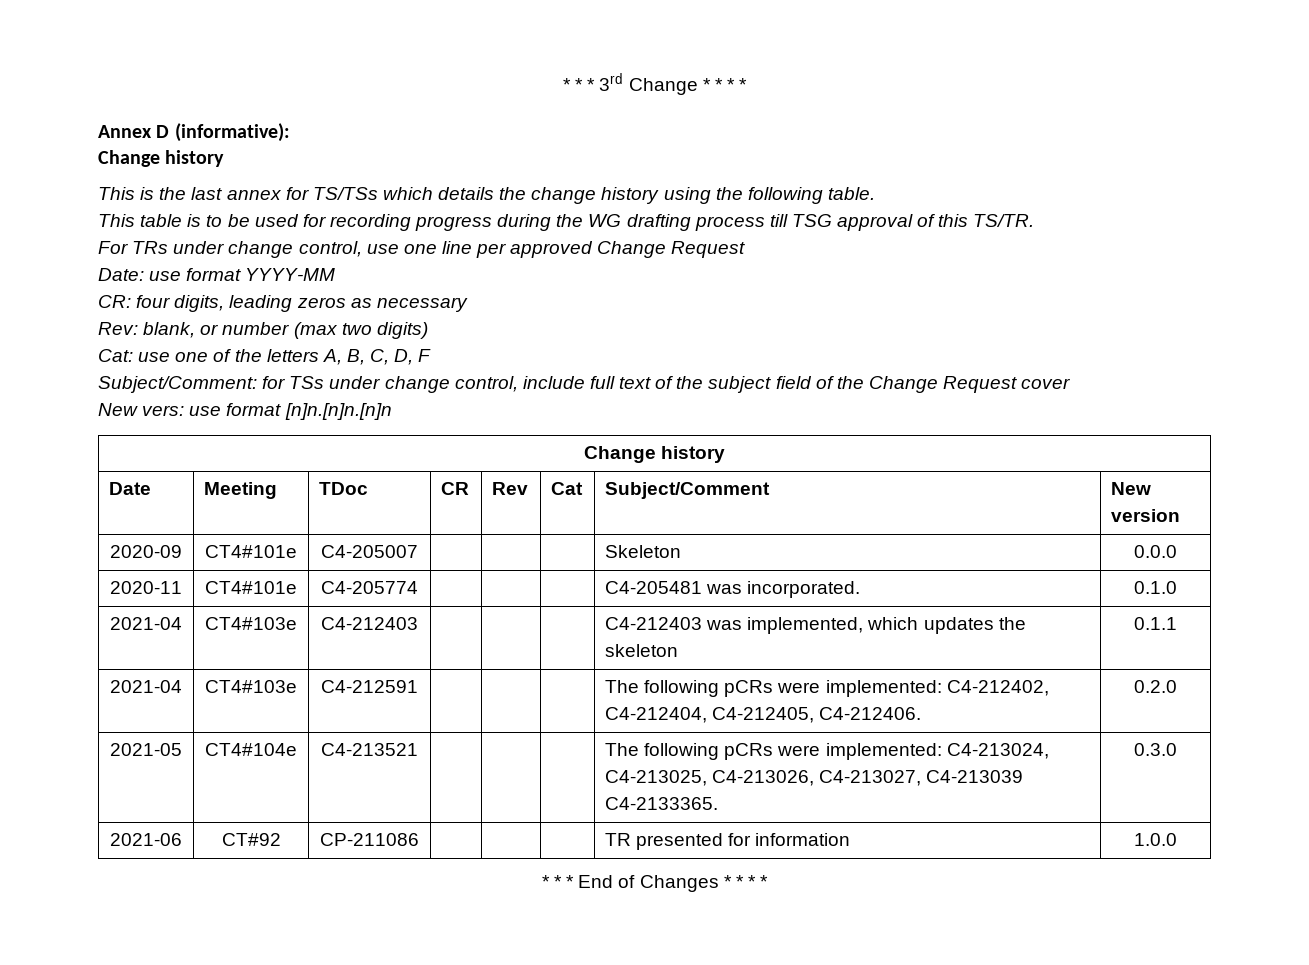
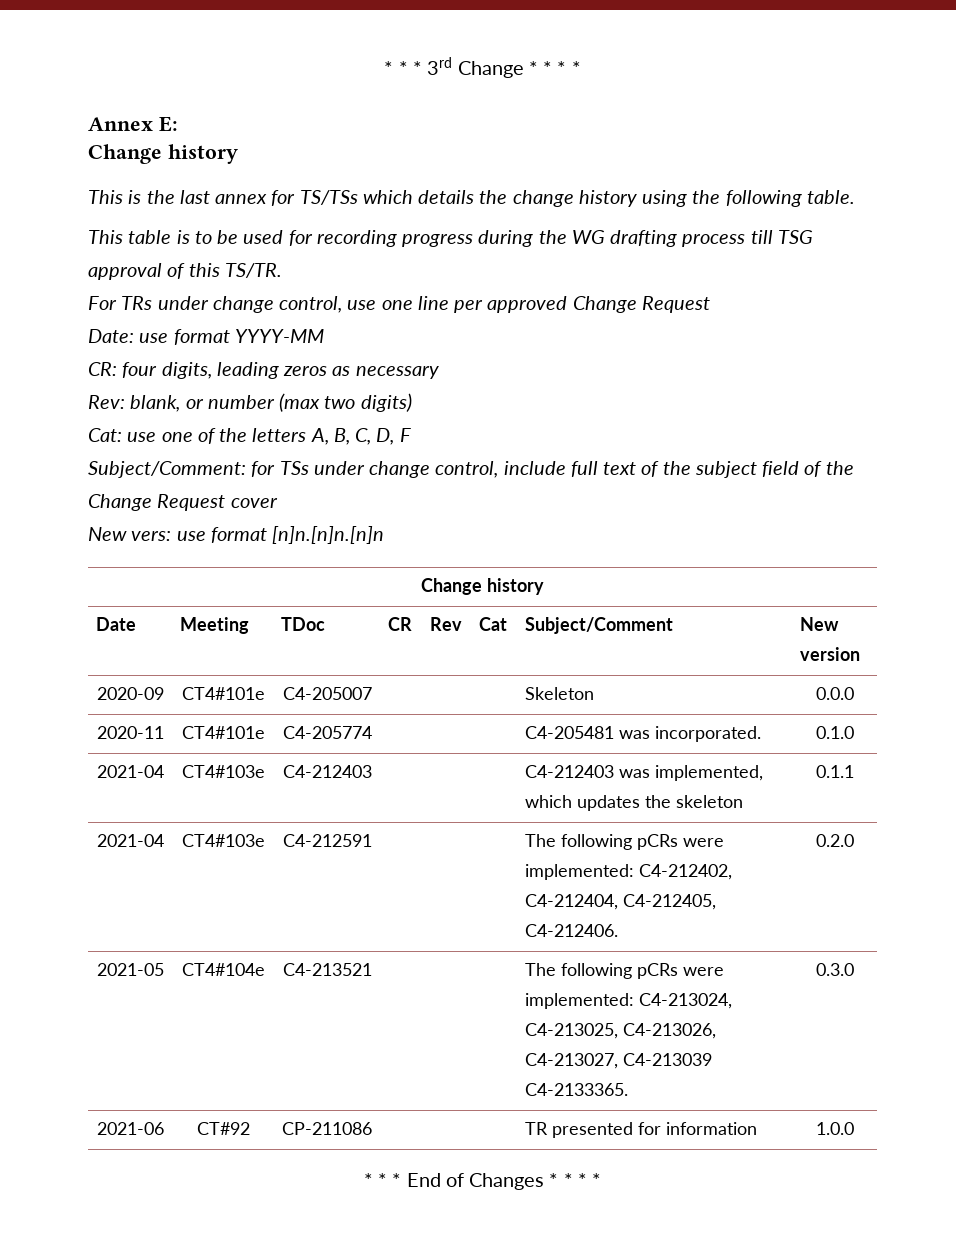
- Annex D (informative):
+ Annex E:

